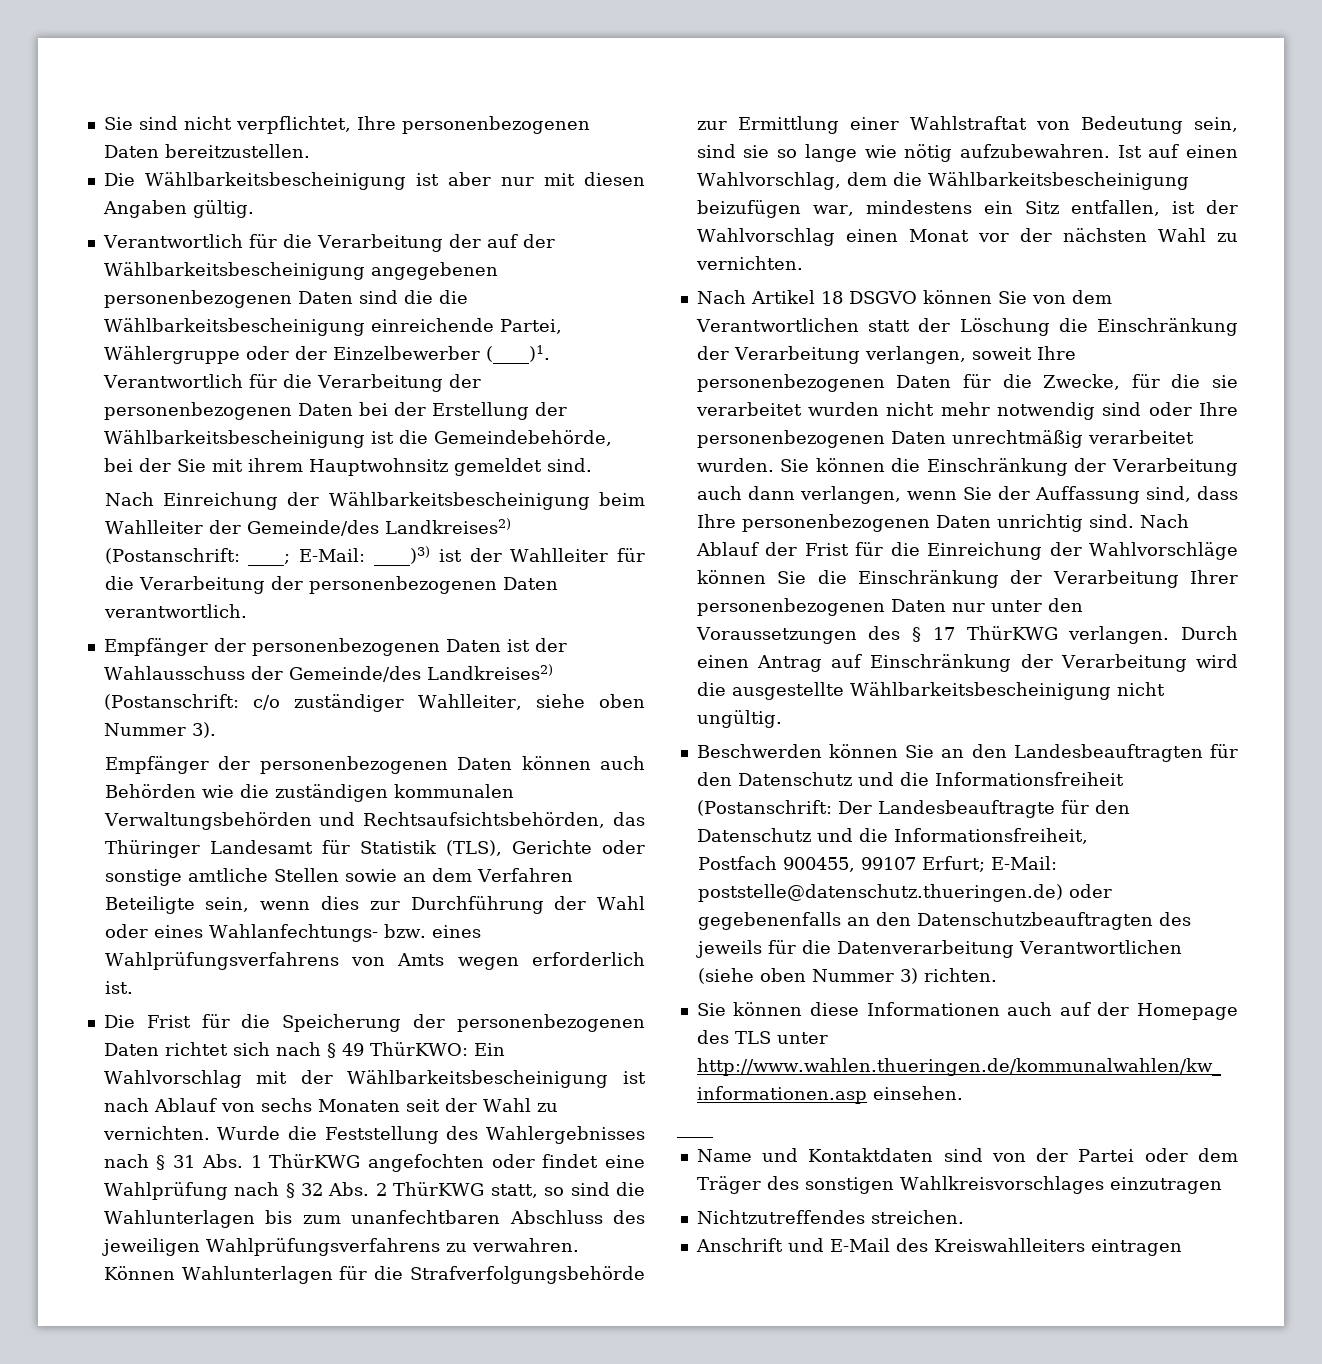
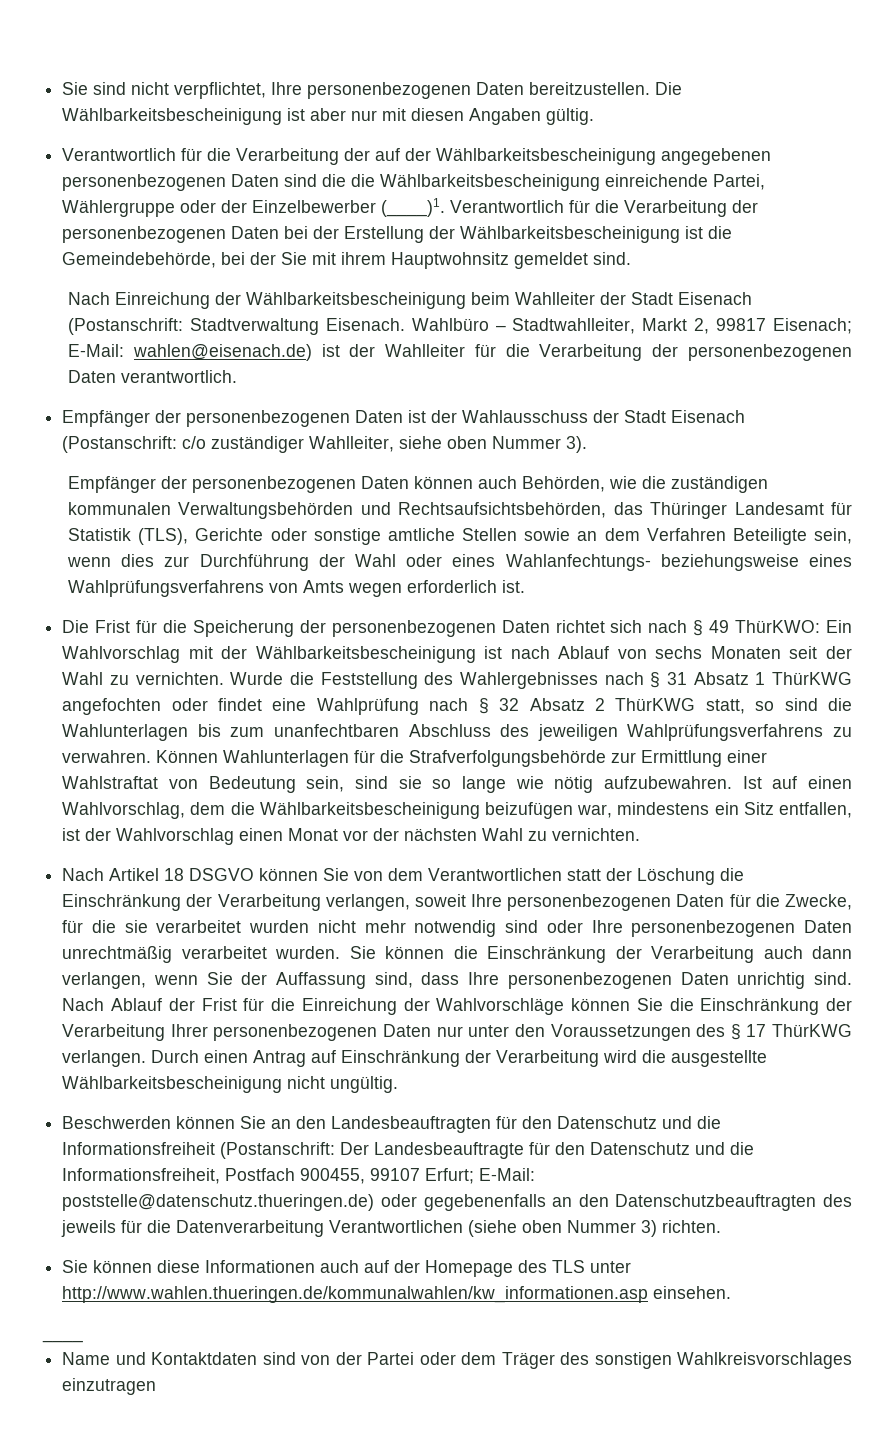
- Sie sind nicht verpflichtet, Ihre personenbezogenen Daten bereitzustellen.
- Die Wählbarkeitsbescheinigung ist aber nur mit diesen Angaben gültig.
+ Sie sind nicht verpflichtet, Ihre personenbezogenen Daten bereitzustellen. Die Wählbarkeitsbescheinigung ist aber nur mit diesen Angaben gültig.
- Nach Einreichung der Wählbarkeitsbescheinigung beim Wahlleiter der Gemeinde/des Landkreises2) (Postanschrift: ____; E-Mail: ____)3) ist der Wahlleiter für die Verarbeitung der personenbezogenen Daten verantwortlich.
+ Nach Einreichung der Wählbarkeitsbescheinigung beim Wahlleiter der Stadt Eisenach (Postanschrift: Stadtverwaltung Eisenach. Wahlbüro – Stadtwahlleiter, Markt 2, 99817 Eisenach; E-Mail: wahlen@eisenach.de) ist der Wahlleiter für die Verarbeitung der personenbezogenen Daten verantwortlich.
- Empfänger der personenbezogenen Daten ist der Wahlausschuss der Gemeinde/des Landkreises2) (Postanschrift: c/o zuständiger Wahlleiter, siehe oben Nummer 3).
+ Empfänger der personenbezogenen Daten ist der Wahlausschuss der Stadt Eisenach (Postanschrift: c/o zuständiger Wahlleiter, siehe oben Nummer 3).
- Empfänger der personenbezogenen Daten können auch Behörden wie die zuständigen kommunalen Verwaltungsbehörden und Rechtsaufsichtsbehörden, das Thüringer Landesamt für Statistik (TLS), Gerichte oder sonstige amtliche Stellen sowie an dem Verfahren Beteiligte sein, wenn dies zur Durchführung der Wahl oder eines Wahlanfechtungs- bzw. eines Wahlprüfungsverfahrens von Amts wegen erforderlich ist.
+ Empfänger der personenbezogenen Daten können auch Behörden, wie die zuständigen kommunalen Verwaltungsbehörden und Rechtsaufsichtsbehörden, das Thüringer Landesamt für Statistik (TLS), Gerichte oder sonstige amtliche Stellen sowie an dem Verfahren Beteiligte sein, wenn dies zur Durchführung der Wahl oder eines Wahlanfechtungs- beziehungsweise eines Wahlprüfungsverfahrens von Amts wegen erforderlich ist.
- Wurde die Feststellung des Wahlergebnisses nach § 31 Abs. 1 ThürKWG angefochten oder findet eine Wahlprüfung nach § 32 Abs. 2 ThürKWG statt, so sind die Wahlunterlagen bis zum unanfechtbaren Abschluss des jeweiligen Wahlprüfungsverfahrens zu verwahren.
+ Wurde die Feststellung des Wahlergebnisses nach § 31 Absatz 1 ThürKWG angefochten oder findet eine Wahlprüfung nach § 32 Absatz 2 ThürKWG statt, so sind die Wahlunterlagen bis zum unanfechtbaren Abschluss des jeweiligen Wahlprüfungsverfahrens zu verwahren.
- Beschwerden können Sie an den Landesbeauftragten für den Datenschutz und die Informationsfreiheit (Postanschrift: Der Landesbeauftragte für den Datenschutz und die Informationsfreiheit,
- Postfach 900455, 99107 Erfurt; E-Mail: poststelle@datenschutz.thueringen.de) oder gegebenenfalls an den Datenschutzbeauftragten des jeweils für die Datenverarbeitung Verantwortlichen (siehe oben Nummer 3) richten.
+ Beschwerden können Sie an den Landesbeauftragten für den Datenschutz und die Informationsfreiheit (Postanschrift: Der Landesbeauftragte für den Datenschutz und die Informationsfreiheit, Postfach 900455, 99107 Erfurt; E-Mail: poststelle@datenschutz.thueringen.de) oder gegebenenfalls an den Datenschutzbeauftragten des jeweils für die Datenverarbeitung Verantwortlichen (siehe oben Nummer 3) richten.
- Nichtzutreffendes streichen.
- Anschrift und E-Mail des Kreiswahlleiters eintragen

